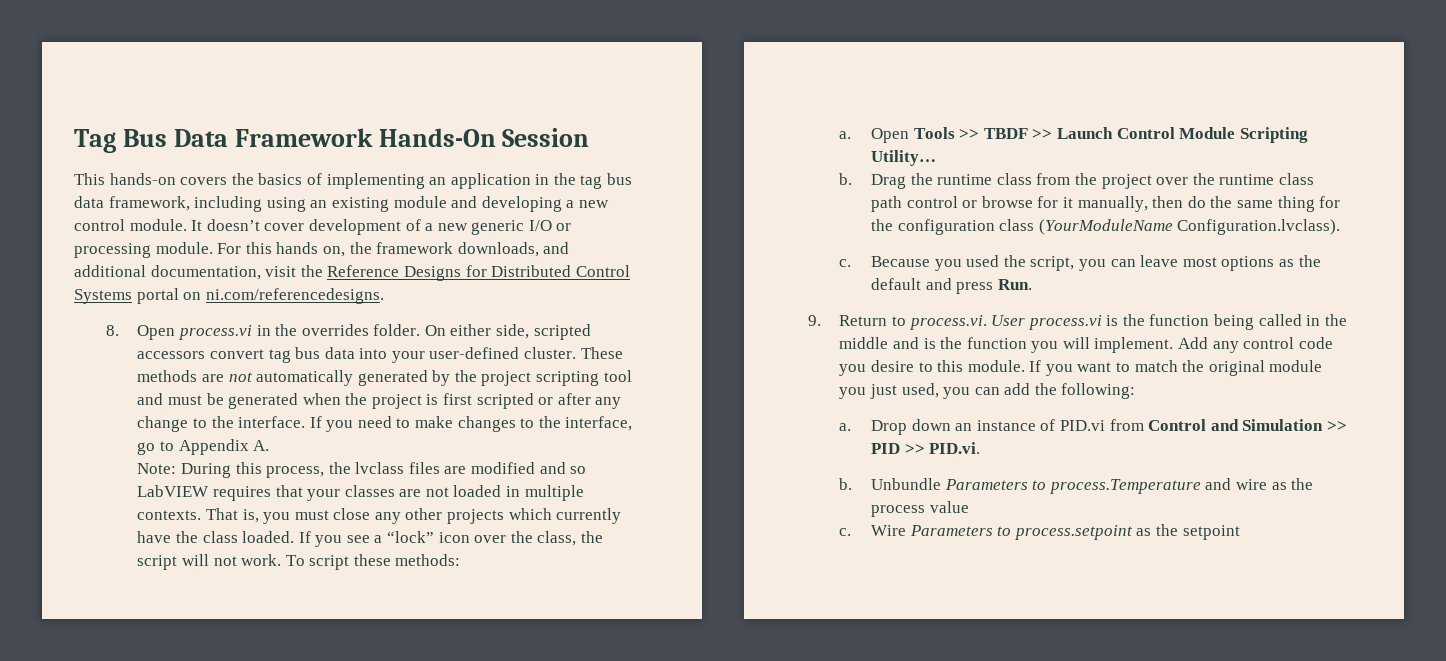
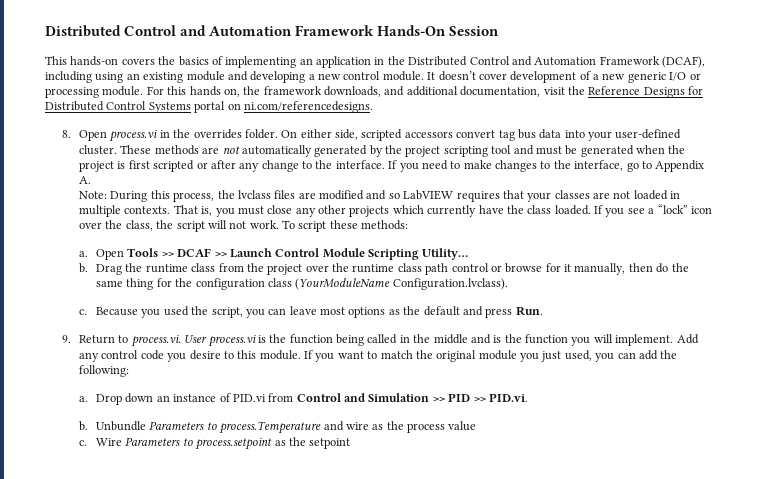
- Tag Bus Data Framework Hands-On Session
+ Distributed Control and Automation Framework Hands-On Session
- This hands-on covers the basics of implementing an application in the tag bus data framework, including using an existing module and developing a new control module.
+ This hands-on covers the basics of implementing an application in the Distributed Control and Automation Framework (DCAF), including using an existing module and developing a new control module.
- Open Tools >> TBDF >> Launch Control Module Scripting Utility…
+ Open Tools >> DCAF >> Launch Control Module Scripting Utility…

